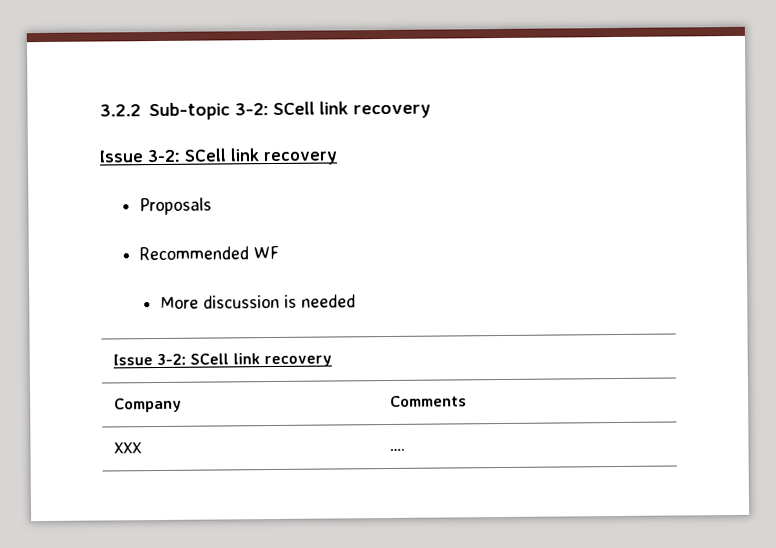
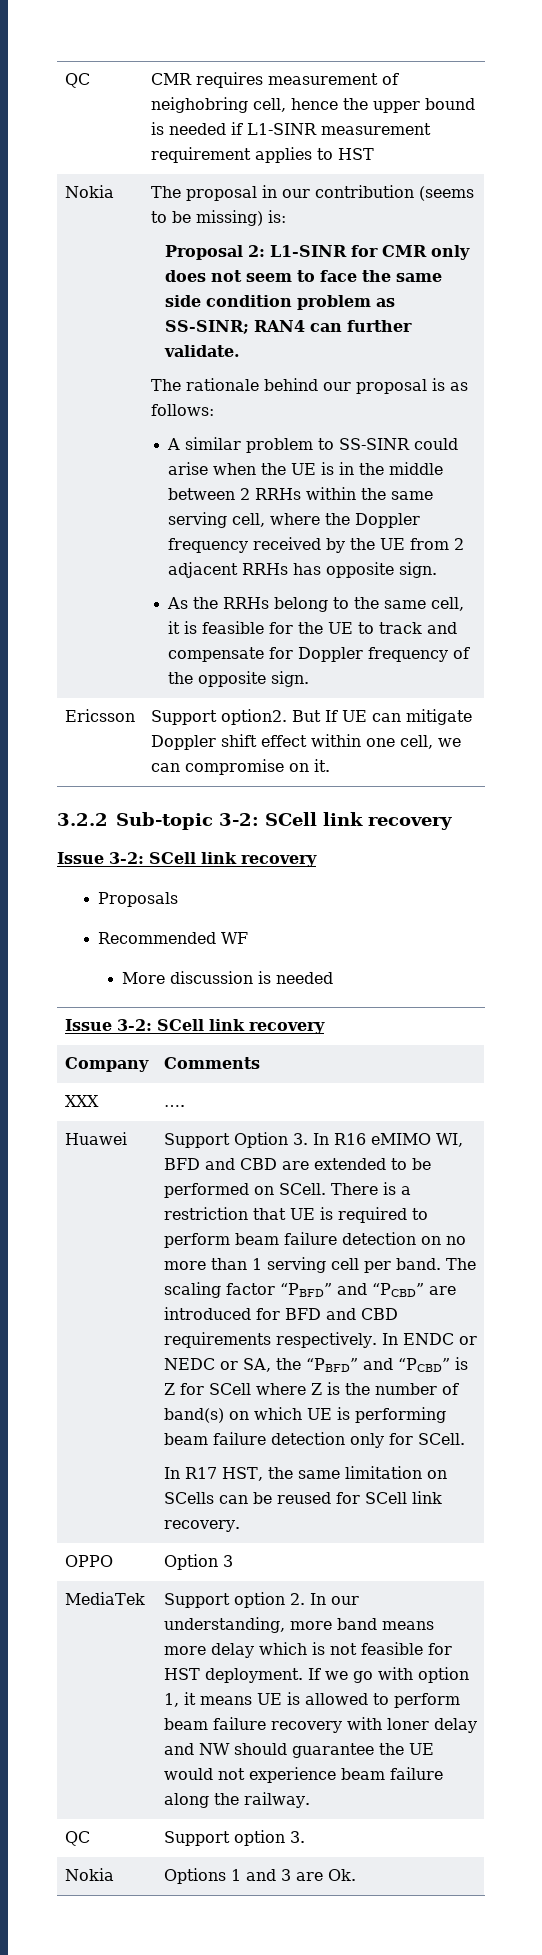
+ QC | CMR requires measurement of neighobring cell, hence the upper bound is needed if L1-SINR measurement requirement applies to HST
+ Nokia | The proposal in our contribution (seems to be missing) is:
+ Proposal 2: L1-SINR for CMR only does not seem to face the same side condition problem as SS-SINR; RAN4 can further validate.
+ The rationale behind our proposal is as follows:
+ A similar problem to SS-SINR could arise when the UE is in the middle between 2 RRHs within the same serving cell, where the Doppler frequency received by the UE from 2 adjacent RRHs has opposite sign.
+ As the RRHs belong to the same cell, it is feasible for the UE to track and compensate for Doppler frequency of the opposite sign.
+ Ericsson | Support option2. But If UE can mitigate Doppler shift effect within one cell, we can compromise on it.
+ Huawei | Support Option 3. In R16 eMIMO WI, BFD and CBD are extended to be performed on SCell. There is a restriction that UE is required to perform beam failure detection on no more than 1 serving cell per band. The scaling factor “PBFD” and “PCBD” are introduced for BFD and CBD requirements respectively. In ENDC or NEDC or SA, the “PBFD” and “PCBD” is Z for SCell where Z is the number of band(s) on which UE is performing beam failure detection only for SCell.
+ In R17 HST, the same limitation on SCells can be reused for SCell link recovery.
+ OPPO | Option 3
+ MediaTek | Support option 2. In our understanding, more band means more delay which is not feasible for HST deployment. If we go with option 1, it means UE is allowed to perform beam failure recovery with loner delay and NW should guarantee the UE would not experience beam failure along the railway.
+ QC | Support option 3.
+ Nokia | Options 1 and 3 are Ok.

